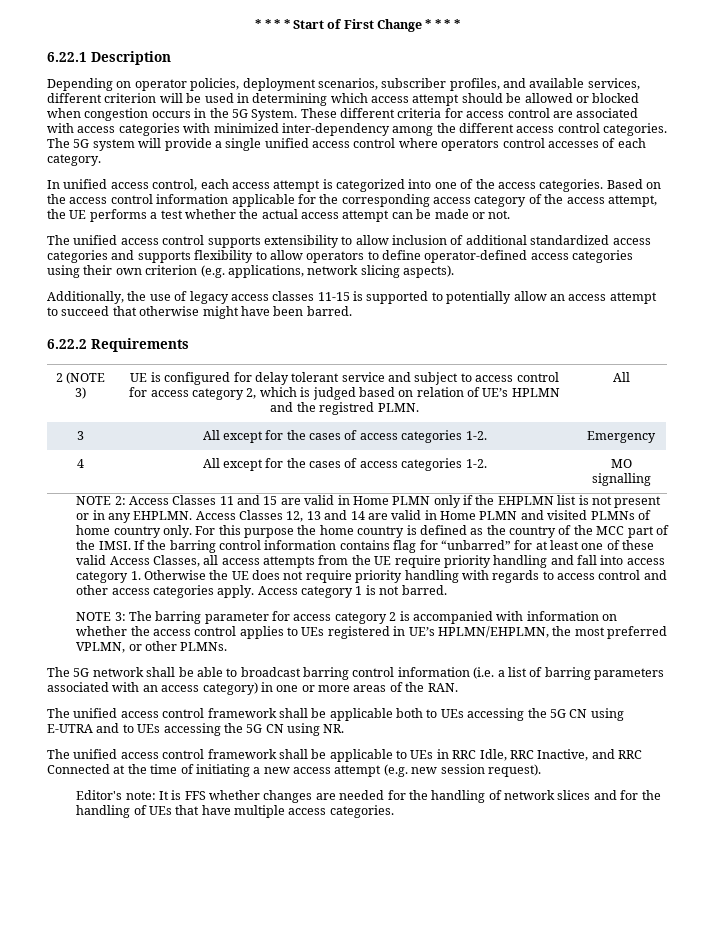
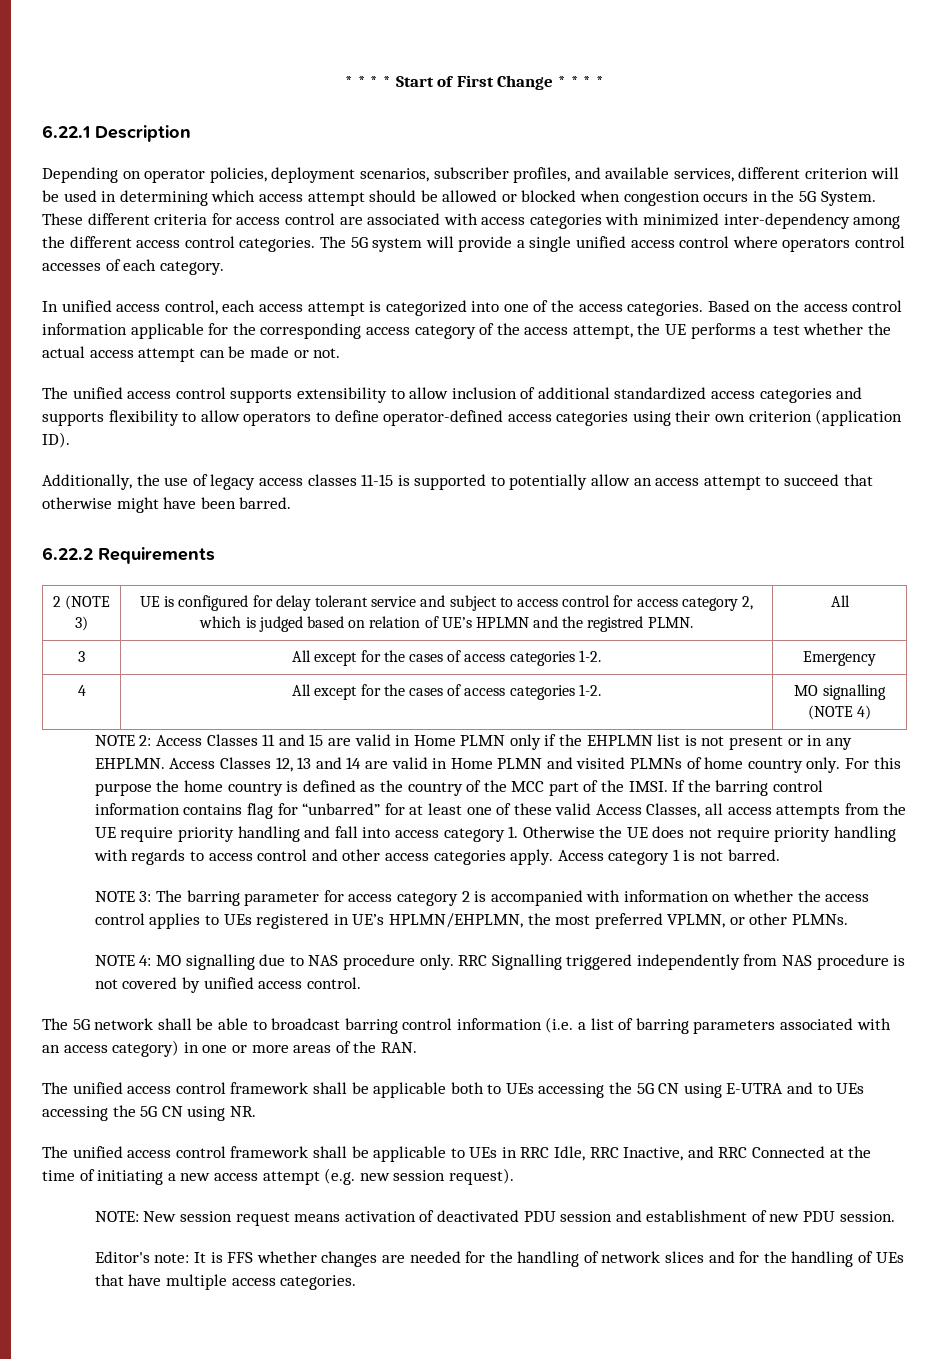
- The unified access control supports extensibility to allow inclusion of additional standardized access categories and supports flexibility to allow operators to define operator-defined access categories using their own criterion (e.g. applications, network slicing aspects).
+ The unified access control supports extensibility to allow inclusion of additional standardized access categories and supports flexibility to allow operators to define operator-defined access categories using their own criterion (application ID).
- 4 | All except for the cases of access categories 1-2. | MO signalling
+ 4 | All except for the cases of access categories 1-2. | MO signalling (NOTE 4)
+ NOTE 4: MO signalling due to NAS procedure only. RRC Signalling triggered independently from NAS procedure is not covered by unified access control.
+ NOTE: New session request means activation of deactivated PDU session and establishment of new PDU session.

